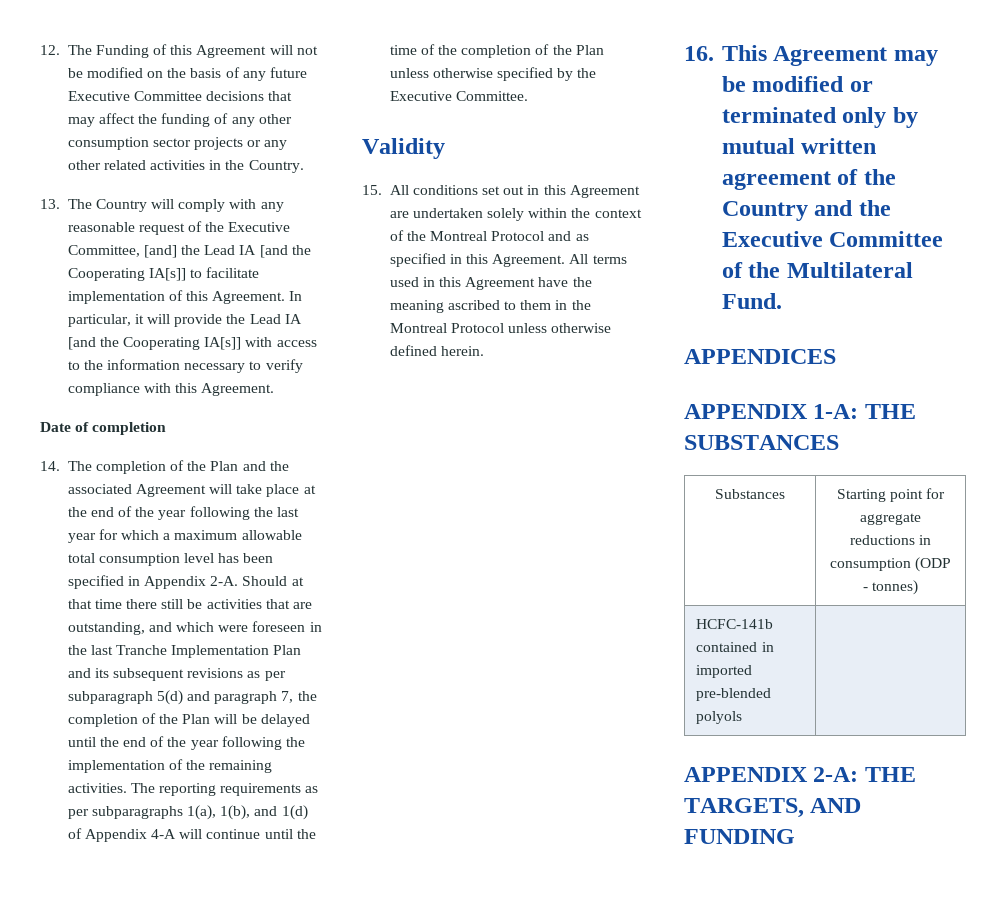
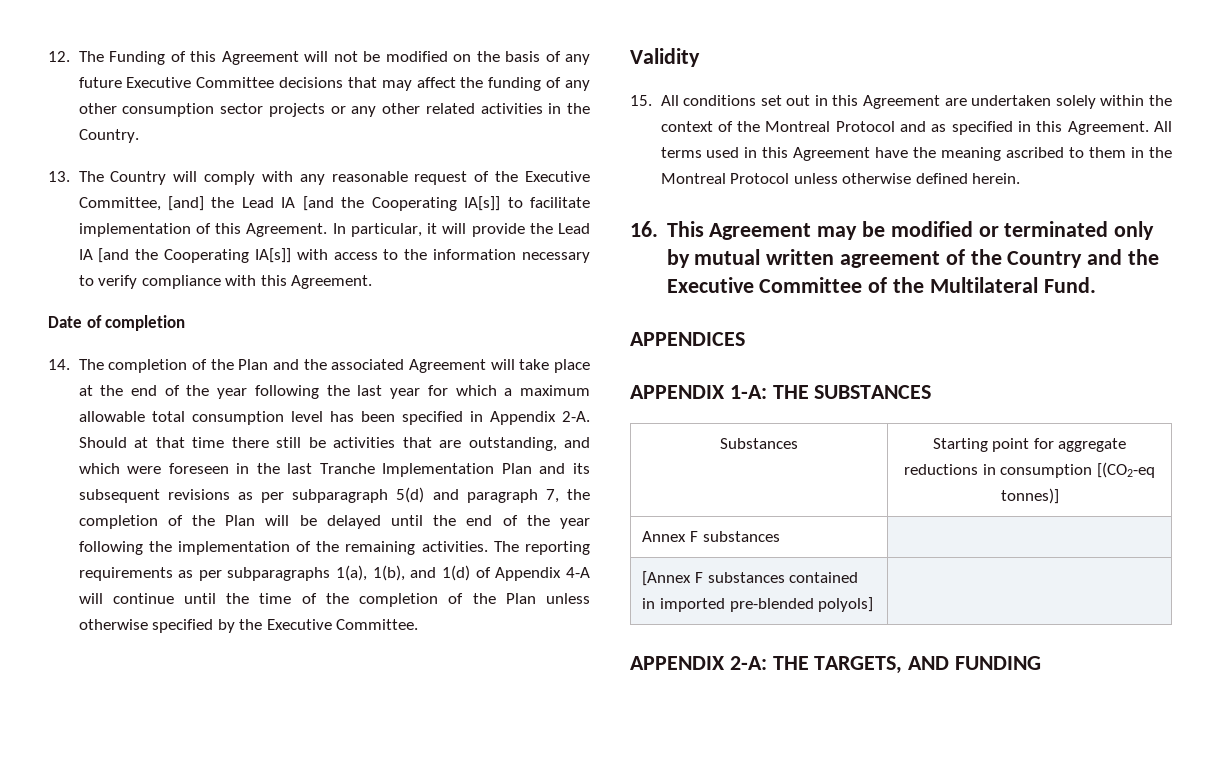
- Substances | Starting point for aggregate reductions in consumption (ODP - tonnes)
- HCFC-141b contained in imported pre-blended polyols |
+ Substances | Starting point for aggregate reductions in consumption [(CO2-eq tonnes)]
+ Annex F substances |
+ [Annex F substances contained in imported pre-blended polyols] |

